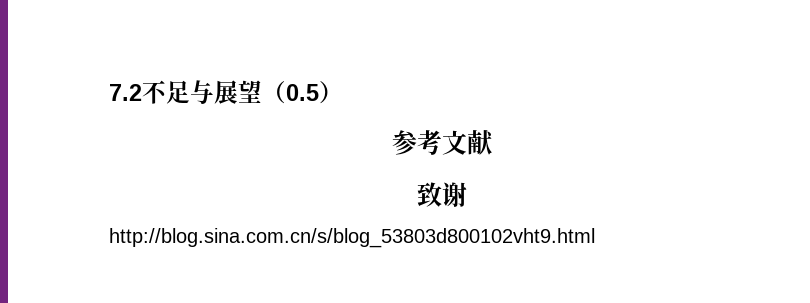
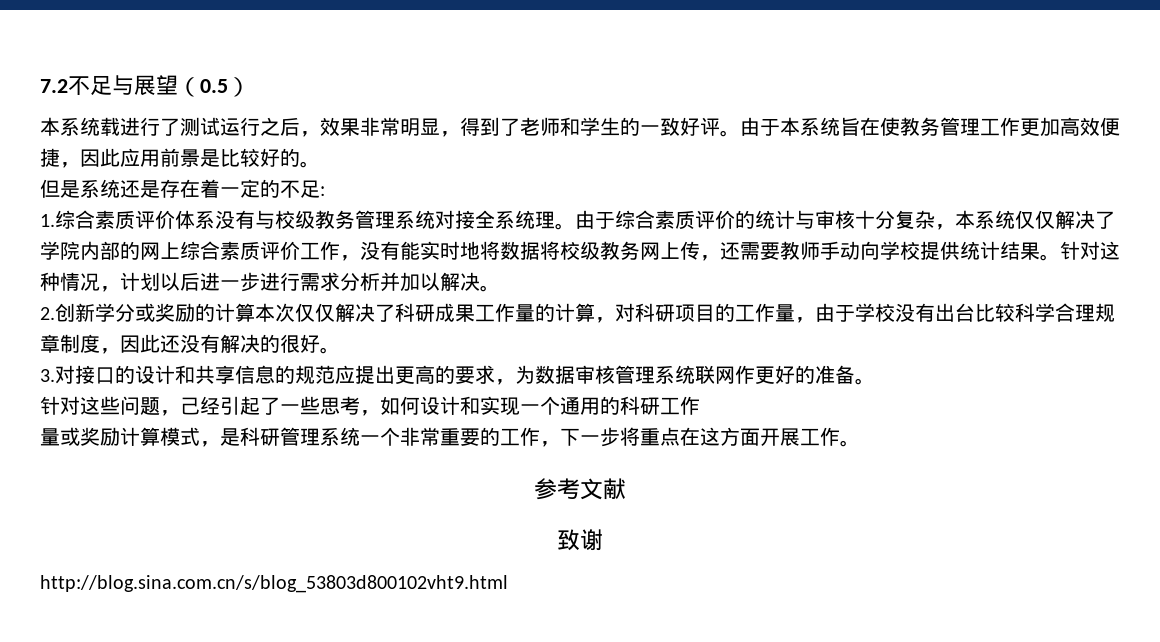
+ 本系统载进行了测试运行之后，效果非常明显，得到了老师和学生的一致好评。由于本系统旨在使教务管理工作更加高效便捷，因此应用前景是比较好的。
+ 但是系统还是存在着一定的不足:
+ 1.综合素质评价体系没有与校级教务管理系统对接全系统理。由于综合素质评价的统计与审核十分复杂，本系统仅仅解决了学院内部的网上综合素质评价工作，没有能实时地将数据将校级教务网上传，还需要教师手动向学校提供统计结果。针对这种情况，计划以后进一步进行需求分析并加以解决。
+ 2.创新学分或奖励的计算本次仅仅解决了科研成果工作量的计算，对科研项目的工作量，由于学校没有出台比较科学合理规章制度，因此还没有解决的很好。
+ 3.对接口的设计和共享信息的规范应提出更高的要求，为数据审核管理系统联网作更好的准备。
+ 针对这些问题，己经引起了一些思考，如何设计和实现一个通用的科研工作
+ 量或奖励计算模式，是科研管理系统一个非常重要的工作，下一步将重点在这方面开展工作。

